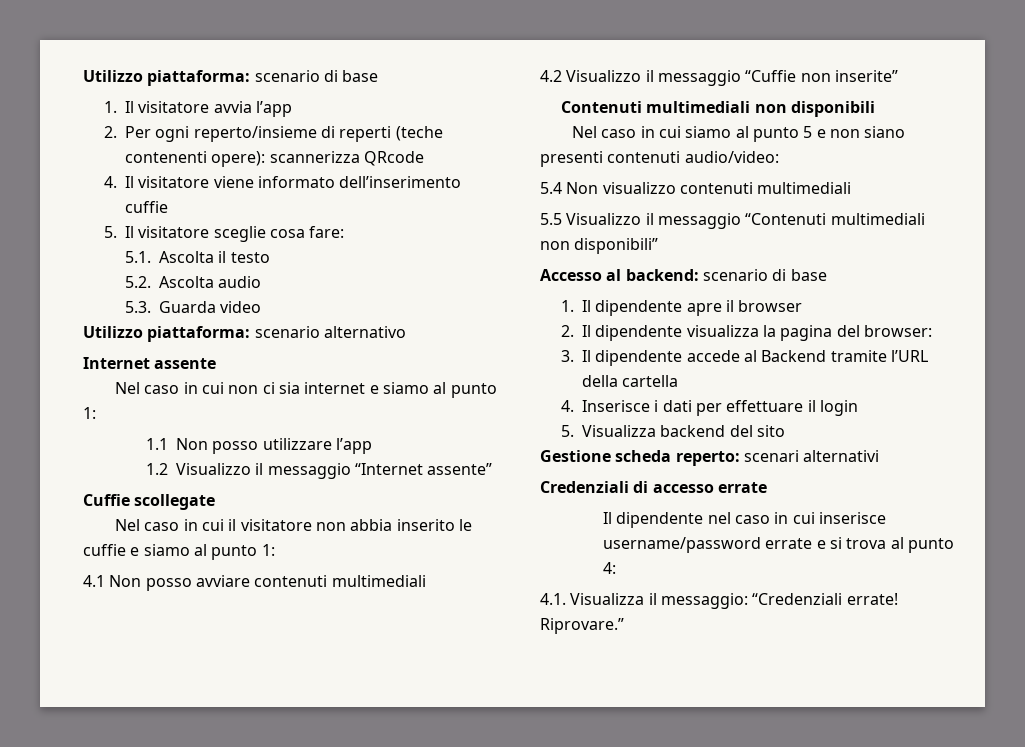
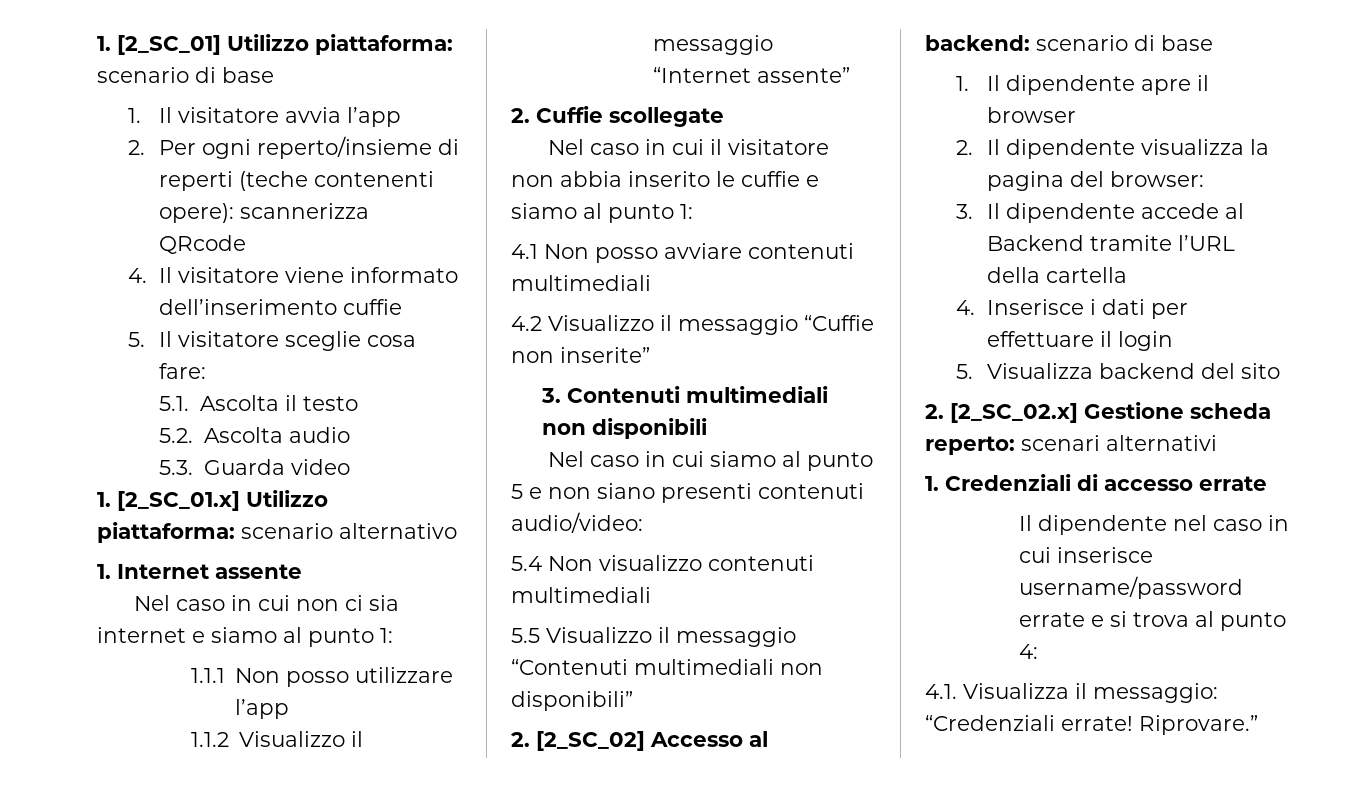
- Utilizzo piattaforma: scenario di base
+ 1. [2_SC_01] Utilizzo piattaforma: scenario di base
- Utilizzo piattaforma: scenario alternativo
+ 1. [2_SC_01.x] Utilizzo piattaforma: scenario alternativo
- Internet assente
+ 1. Internet assente
- 1.1 Non posso utilizzare l’app
+ 1.1.1 Non posso utilizzare l’app
- 1.2 Visualizzo il messaggio “Internet assente”
+ 1.1.2 Visualizzo il messaggio “Internet assente”
- Cuffie scollegate
+ 2. Cuffie scollegate
- Contenuti multimediali non disponibili
+ 3. Contenuti multimediali non disponibili
- Accesso al backend: scenario di base
+ 2. [2_SC_02] Accesso al backend: scenario di base
- Gestione scheda reperto: scenari alternativi
+ 2. [2_SC_02.x] Gestione scheda reperto: scenari alternativi
- Credenziali di accesso errate
+ 1. Credenziali di accesso errate

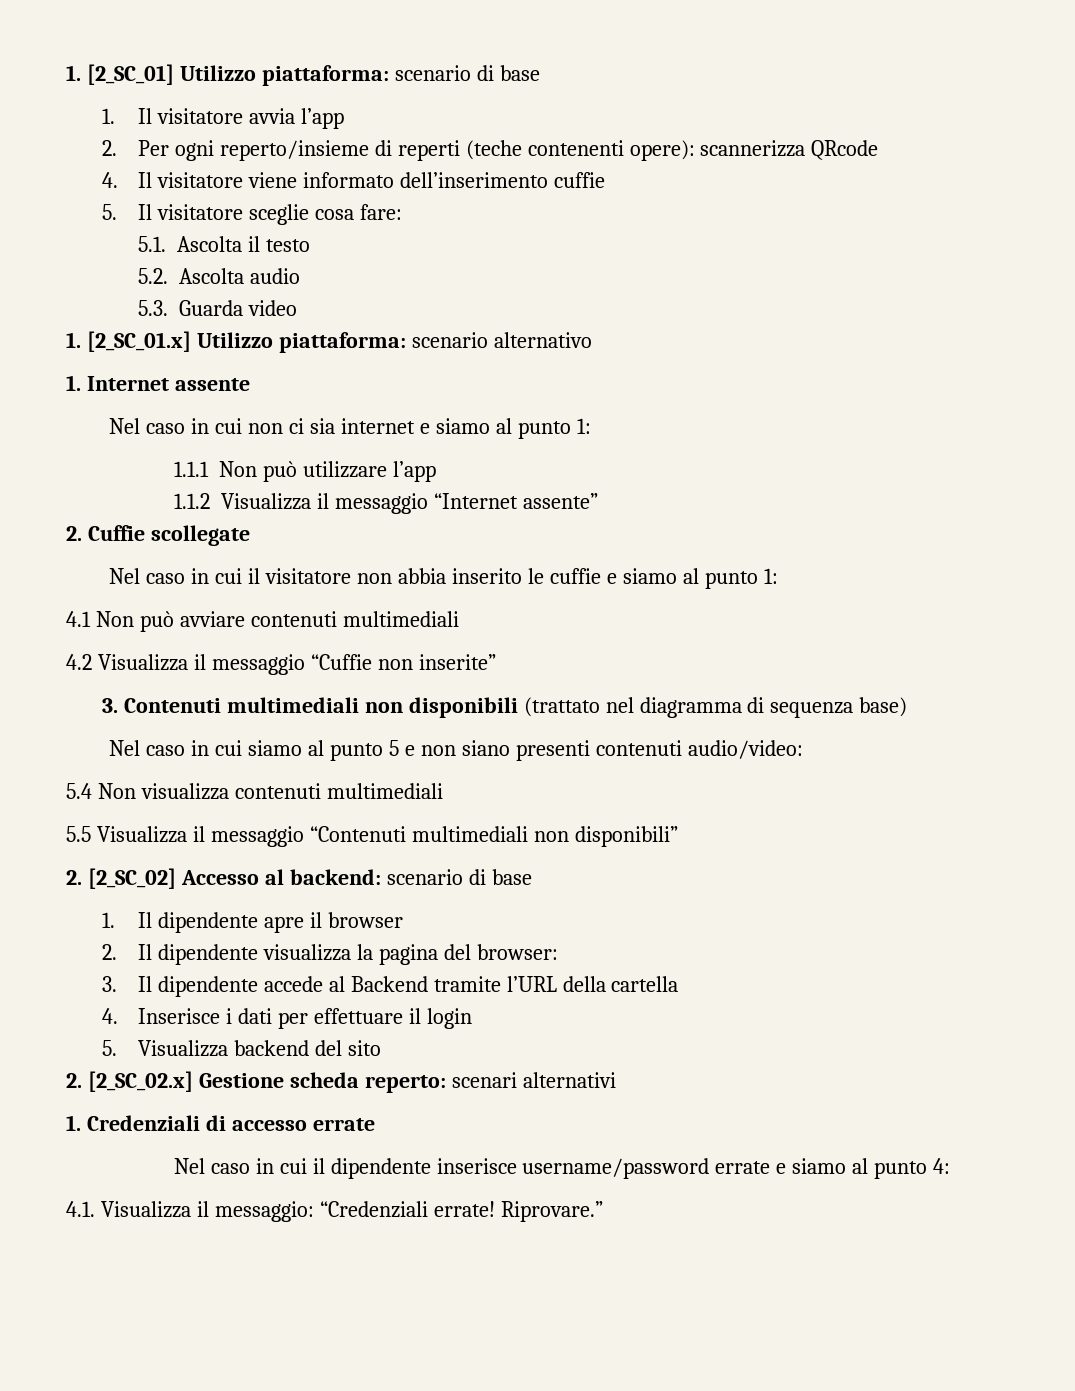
- 1.1.1 Non posso utilizzare l’app
+ 1.1.1 Non può utilizzare l’app
- 1.1.2 Visualizzo il messaggio “Internet assente”
+ 1.1.2 Visualizza il messaggio “Internet assente”
- 4.1 Non posso avviare contenuti multimediali
+ 4.1 Non può avviare contenuti multimediali
- 4.2 Visualizzo il messaggio “Cuffie non inserite”
+ 4.2 Visualizza il messaggio “Cuffie non inserite”
- 3. Contenuti multimediali non disponibili
+ 3. Contenuti multimediali non disponibili (trattato nel diagramma di sequenza base)
- 5.4 Non visualizzo contenuti multimediali
+ 5.4 Non visualizza contenuti multimediali
- 5.5 Visualizzo il messaggio “Contenuti multimediali non disponibili”
+ 5.5 Visualizza il messaggio “Contenuti multimediali non disponibili”
- Il dipendente nel caso in cui inserisce username/password errate e si trova al punto 4:
+ Nel caso in cui il dipendente inserisce username/password errate e siamo al punto 4:

